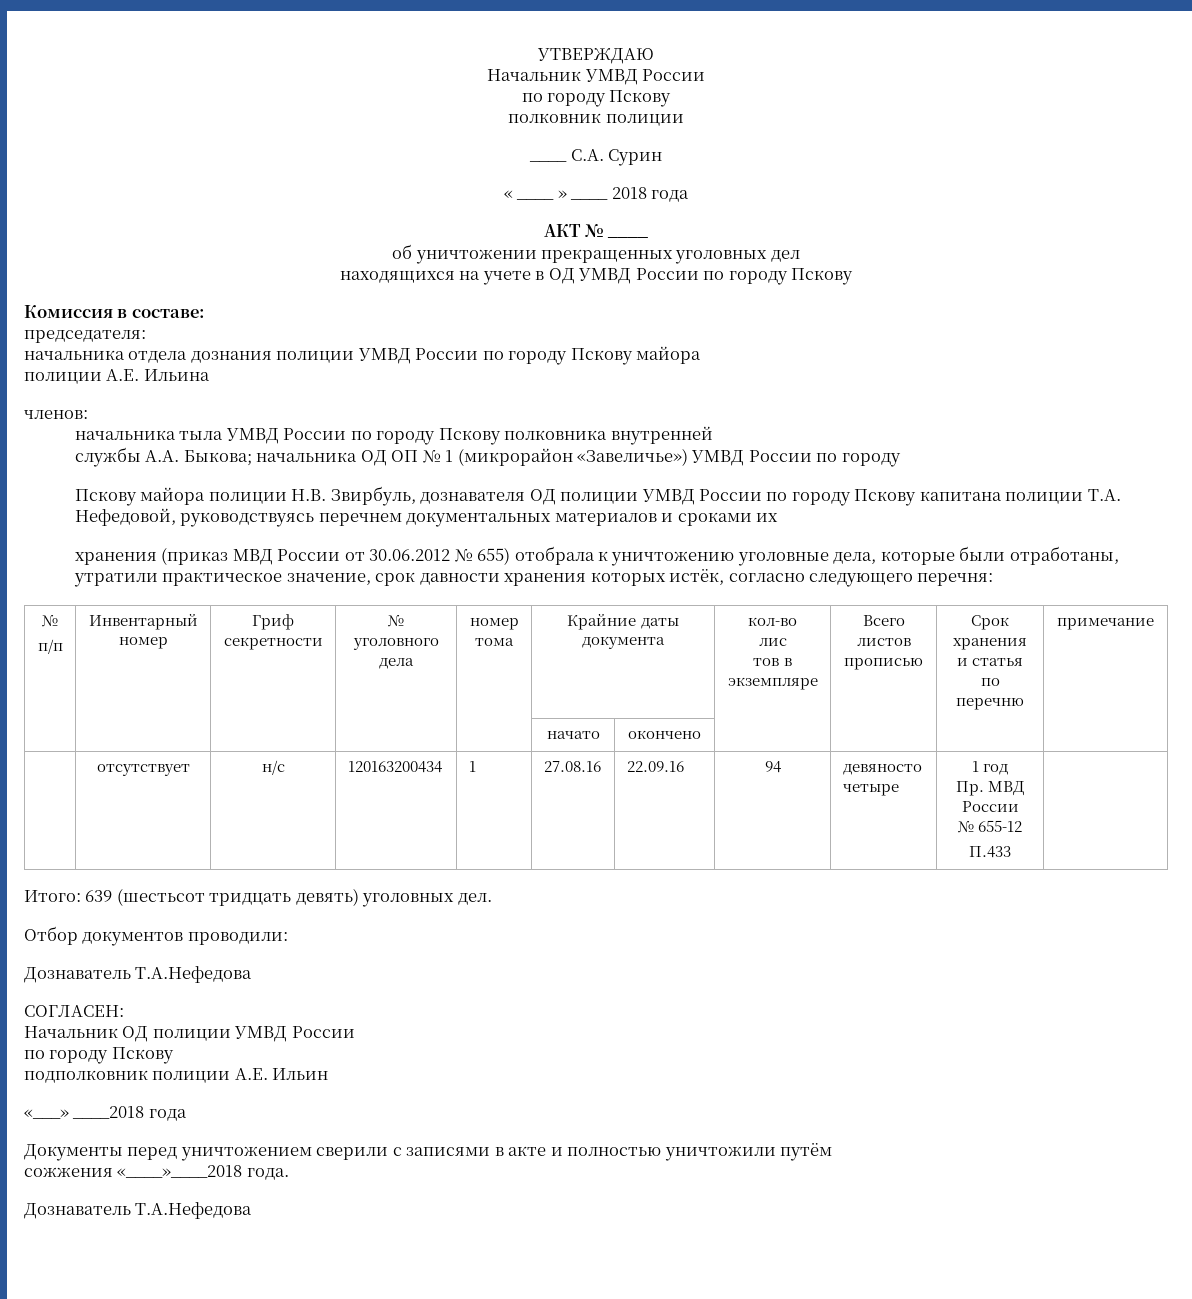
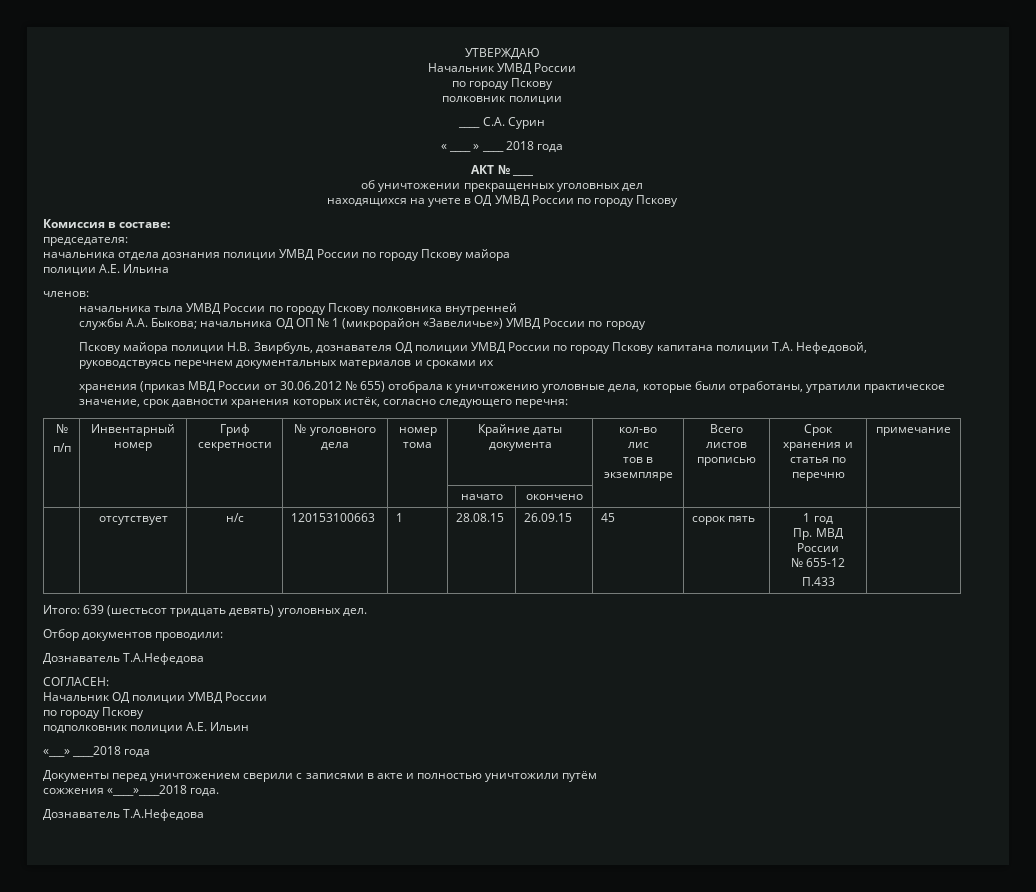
- | отсутствует | н/с | 120163200434 | 1 | 27.08.16 | 22.09.16 | 94 | девяносто четыре | 1 год
+ | отсутствует | н/с | 120153100663 | 1 | 28.08.15 | 26.09.15 | 45 | сорок пять | 1 год

